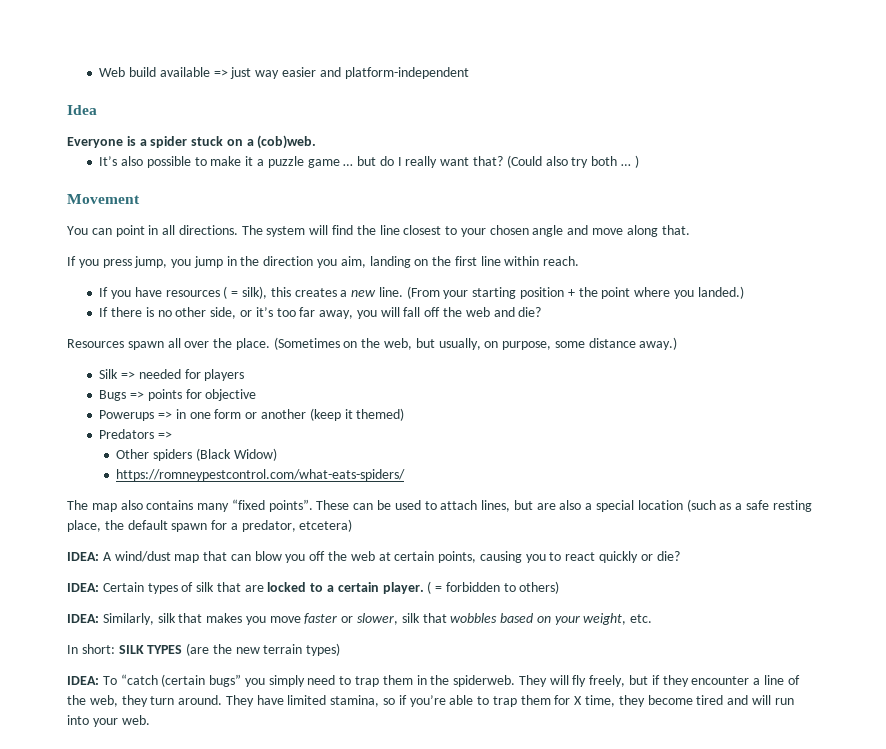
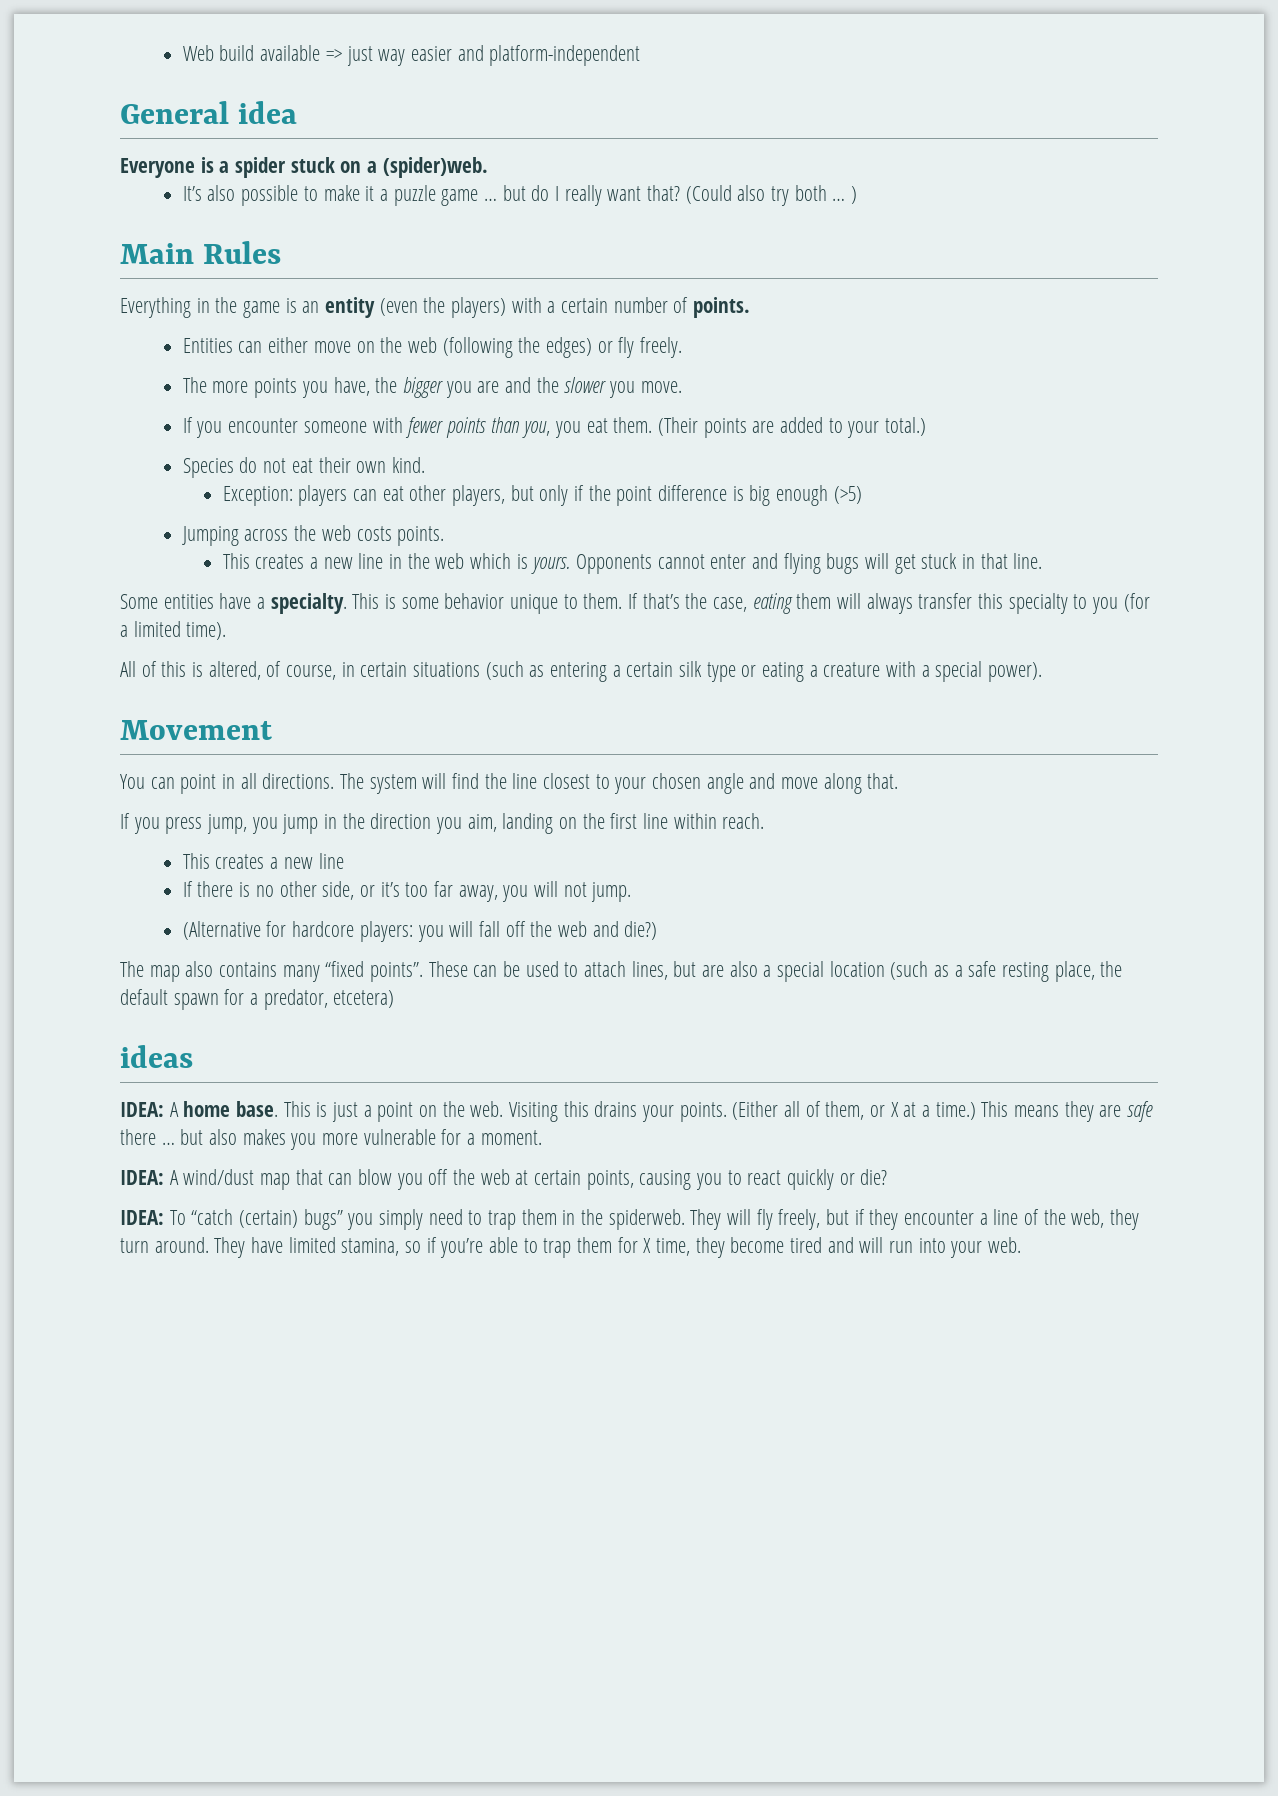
- Idea
+ General idea
- Everyone is a spider stuck on a (cob)web.
+ Everyone is a spider stuck on a (spider)web.
+ Main Rules
+ Everything in the game is an entity (even the players) with a certain number of points.
+ Entities can either move on the web (following the edges) or fly freely.
+ The more points you have, the bigger you are and the slower you move.
+ If you encounter someone with fewer points than you, you eat them. (Their points are added to your total.)
+ Species do not eat their own kind.
+ Exception: players can eat other players, but only if the point difference is big enough (>5)
+ Jumping across the web costs points.
+ This creates a new line in the web which is yours. Opponents cannot enter and flying bugs will get stuck in that line.
+ Some entities have a specialty. This is some behavior unique to them. If that’s the case, eating them will always transfer this specialty to you (for a limited time).
+ All of this is altered, of course, in certain situations (such as entering a certain silk type or eating a creature with a special power).
  If you press jump, you jump in the direction you aim, landing on the first line within reach.
- If you have resources ( = silk), this creates a new line. (From your starting position + the point where you landed.)
+ This creates a new line
- If there is no other side, or it’s too far away, you will fall off the web and die?
- Resources spawn all over the place. (Sometimes on the web, but usually, on purpose, some distance away.)
- Silk => needed for players
- Bugs => points for objective
- Powerups => in one form or another (keep it themed)
- Predators =>
- Other spiders (Black Widow)
- https://romneypestcontrol.com/what-eats-spiders/
+ If there is no other side, or it’s too far away, you will not jump.
+ (Alternative for hardcore players: you will fall off the web and die?)
+ ideas
+ IDEA: A home base. This is just a point on the web. Visiting this drains your points. (Either all of them, or X at a time.) This means they are safe there … but also makes you more vulnerable for a moment.
- IDEA: Certain types of silk that are locked to a certain player. ( = forbidden to others)
- IDEA: Similarly, silk that makes you move faster or slower, silk that wobbles based on your weight, etc.
- In short: SILK TYPES (are the new terrain types)
- IDEA: To “catch (certain bugs” you simply need to trap them in the spiderweb.
+ IDEA: To “catch (certain) bugs” you simply need to trap them in the spiderweb.

